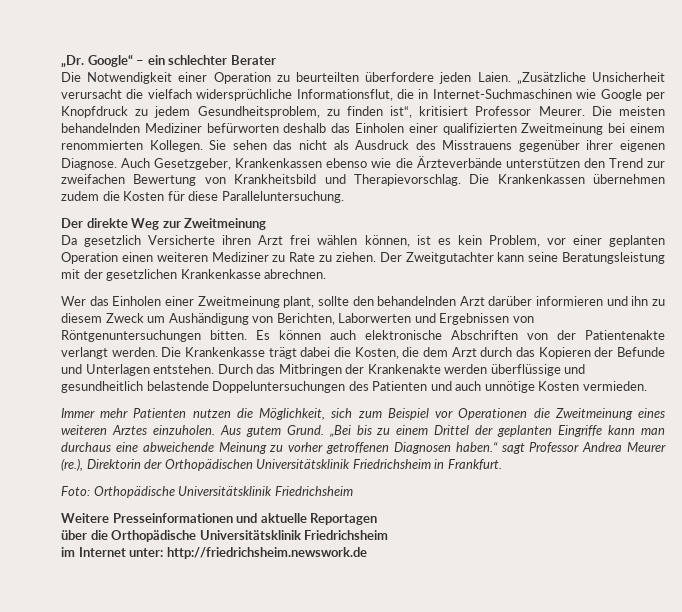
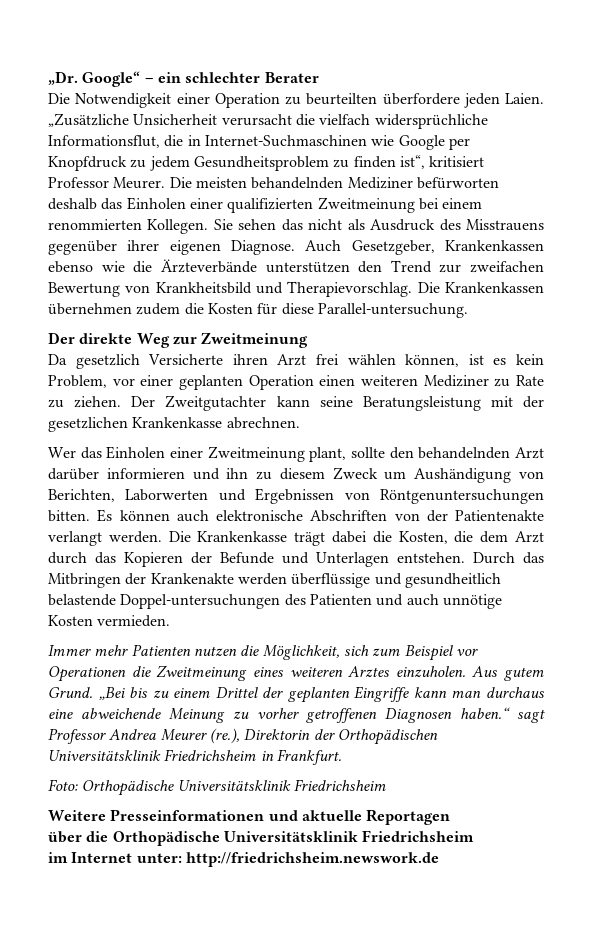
- „Zusätzliche Unsicherheit verursacht die vielfach widersprüchliche Informationsflut, die in Internet-Suchmaschinen wie Google per Knopfdruck zu jedem Gesundheitsproblem, zu finden ist“, kritisiert Professor Meurer.
+ „Zusätzliche Unsicherheit verursacht die vielfach widersprüchliche Informationsflut, die in Internet-Suchmaschinen wie Google per Knopfdruck zu jedem Gesundheitsproblem zu finden ist“, kritisiert Professor Meurer.
- Die Krankenkassen übernehmen zudem die Kosten für diese Paralleluntersuchung.
+ Die Krankenkassen übernehmen zudem die Kosten für diese Parallel-untersuchung.
- Durch das Mitbringen der Krankenakte werden überflüssige und gesundheitlich belastende Doppeluntersuchungen des Patienten und auch unnötige Kosten vermieden.
+ Durch das Mitbringen der Krankenakte werden überflüssige und gesundheitlich belastende Doppel-untersuchungen des Patienten und auch unnötige Kosten vermieden.

